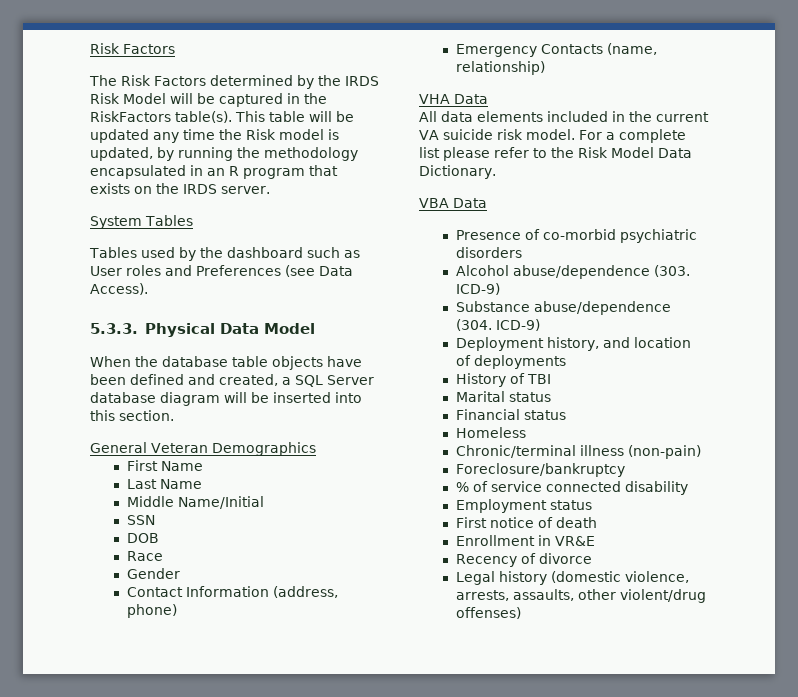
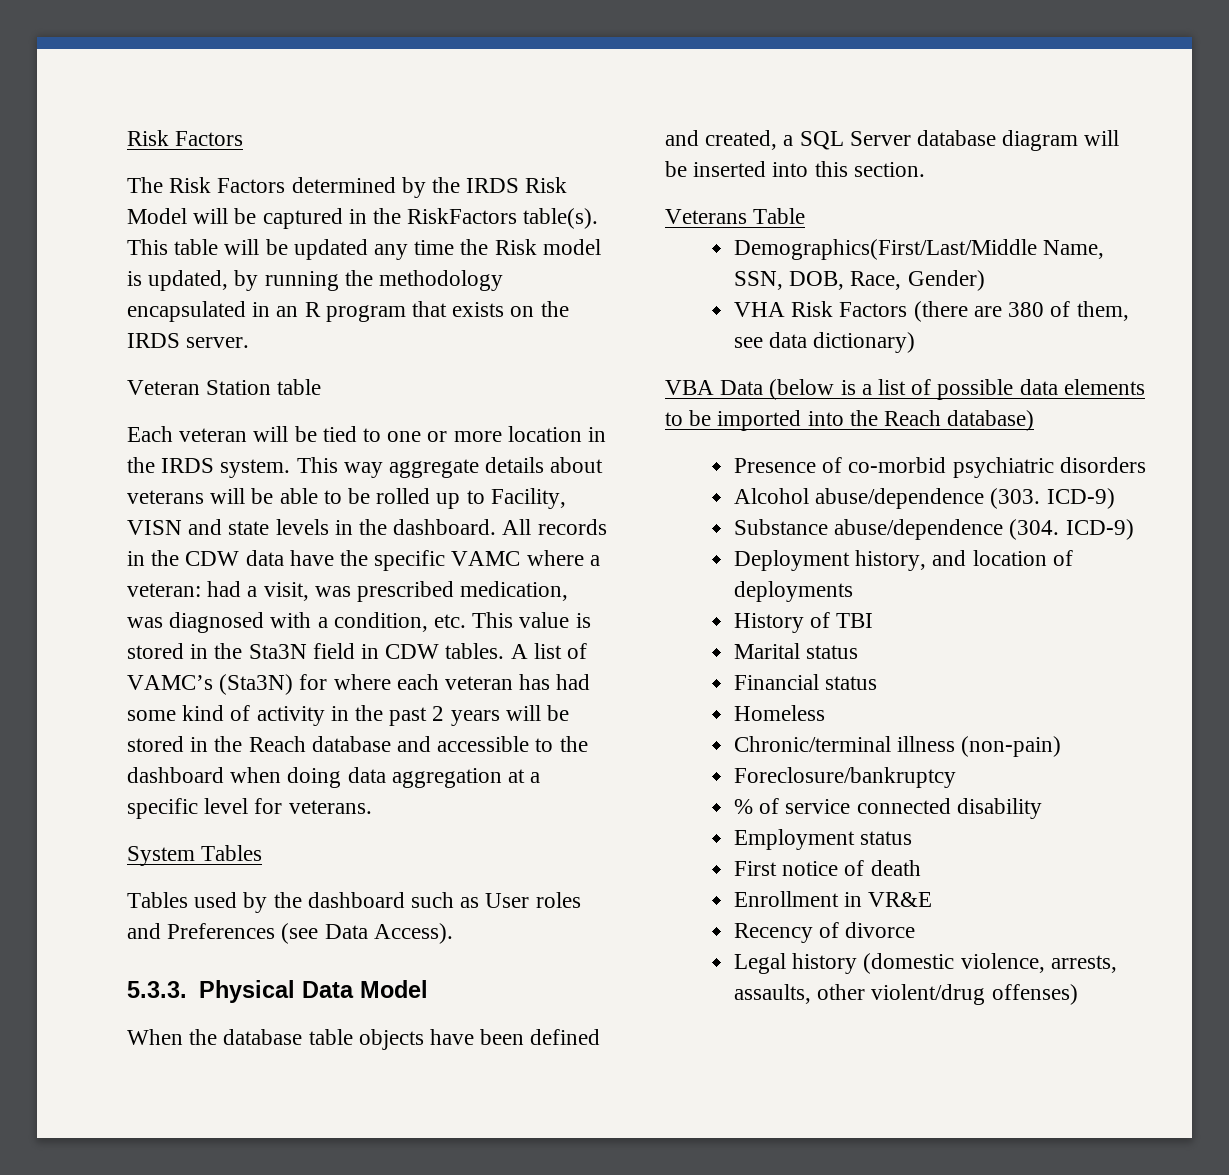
+ Veteran Station table
+ Each veteran will be tied to one or more location in the IRDS system. This way aggregate details about veterans will be able to be rolled up to Facility, VISN and state levels in the dashboard. All records in the CDW data have the specific VAMC where a veteran: had a visit, was prescribed medication, was diagnosed with a condition, etc. This value is stored in the Sta3N field in CDW tables. A list of VAMC’s (Sta3N) for where each veteran has had some kind of activity in the past 2 years will be stored in the Reach database and accessible to the dashboard when doing data aggregation at a specific level for veterans.
- General Veteran Demographics
- First Name
- Last Name
- Middle Name/Initial
- SSN
- DOB
- Race
- Gender
- Contact Information (address, phone)
- Emergency Contacts (name, relationship)
- VHA Data
- All data elements included in the current VA suicide risk model. For a complete list please refer to the Risk Model Data Dictionary.
- VBA Data
+ Veterans Table
+ Demographics(First/Last/Middle Name, SSN, DOB, Race, Gender)
+ VHA Risk Factors (there are 380 of them, see data dictionary)
+ VBA Data (below is a list of possible data elements to be imported into the Reach database)

